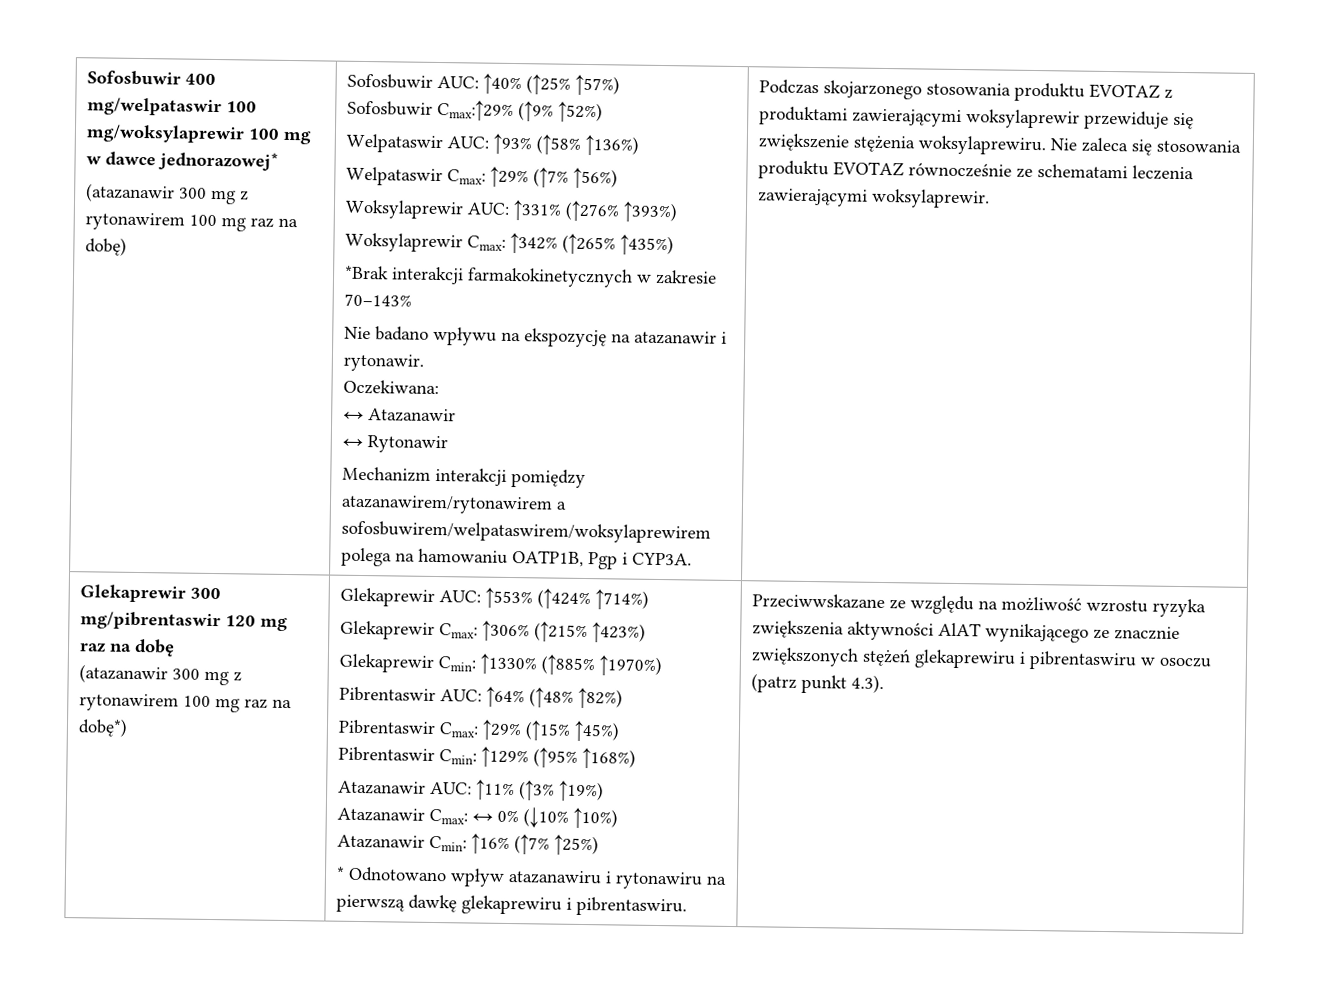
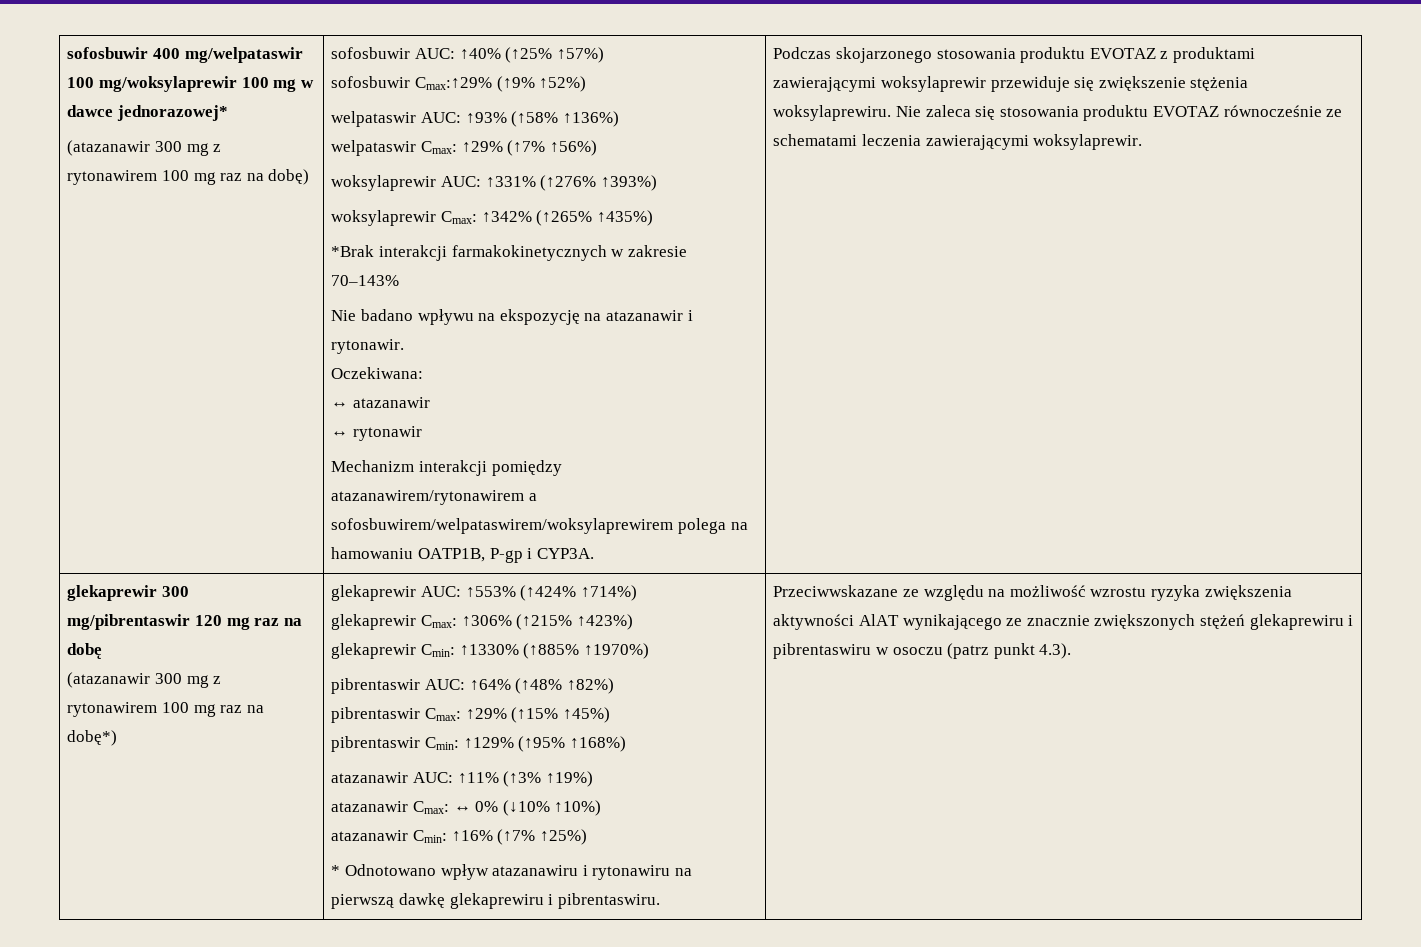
- Sofosbuwir 400 mg/welpataswir 100 mg/woksylaprewir 100 mg w dawce jednorazowej*
+ sofosbuwir 400 mg/welpataswir 100 mg/woksylaprewir 100 mg w dawce jednorazowej*
- Sofosbuwir AUC: ↑40% (↑25% ↑57%)
+ sofosbuwir AUC: ↑40% (↑25% ↑57%)
- Sofosbuwir Cmax:↑29% (↑9% ↑52%)
+ sofosbuwir Cmax:↑29% (↑9% ↑52%)
- Welpataswir AUC: ↑93% (↑58% ↑136%)
+ welpataswir AUC: ↑93% (↑58% ↑136%)
- Welpataswir Cmax: ↑29% (↑7% ↑56%)
+ welpataswir Cmax: ↑29% (↑7% ↑56%)
- Woksylaprewir AUC: ↑331% (↑276% ↑393%)
+ woksylaprewir AUC: ↑331% (↑276% ↑393%)
- Woksylaprewir Cmax: ↑342% (↑265% ↑435%)
+ woksylaprewir Cmax: ↑342% (↑265% ↑435%)
- ↔ Atazanawir
- ↔ Rytonawir
+ ↔ atazanawir
+ ↔ rytonawir
- Mechanizm interakcji pomiędzy atazanawirem/rytonawirem a sofosbuwirem/welpataswirem/woksylaprewirem polega na hamowaniu OATP1B, Pgp i CYP3A.
+ Mechanizm interakcji pomiędzy atazanawirem/rytonawirem a sofosbuwirem/welpataswirem/woksylaprewirem polega na hamowaniu OATP1B, P-gp i CYP3A.
- Glekaprewir 300 mg/pibrentaswir 120 mg raz na dobę
+ glekaprewir 300 mg/pibrentaswir 120 mg raz na dobę
- Glekaprewir AUC: ↑553% (↑424% ↑714%)
+ glekaprewir AUC: ↑553% (↑424% ↑714%)
- Glekaprewir Cmax: ↑306% (↑215% ↑423%)
+ glekaprewir Cmax: ↑306% (↑215% ↑423%)
- Glekaprewir Cmin: ↑1330% (↑885% ↑1970%)
+ glekaprewir Cmin: ↑1330% (↑885% ↑1970%)
- Pibrentaswir AUC: ↑64% (↑48% ↑82%)
+ pibrentaswir AUC: ↑64% (↑48% ↑82%)
- Pibrentaswir Cmax: ↑29% (↑15% ↑45%)
+ pibrentaswir Cmax: ↑29% (↑15% ↑45%)
- Pibrentaswir Cmin: ↑129% (↑95% ↑168%)
+ pibrentaswir Cmin: ↑129% (↑95% ↑168%)
- Atazanawir AUC: ↑11% (↑3% ↑19%)
+ atazanawir AUC: ↑11% (↑3% ↑19%)
- Atazanawir Cmax: ↔ 0% (↓10% ↑10%)
+ atazanawir Cmax: ↔ 0% (↓10% ↑10%)
- Atazanawir Cmin: ↑16% (↑7% ↑25%)
+ atazanawir Cmin: ↑16% (↑7% ↑25%)

